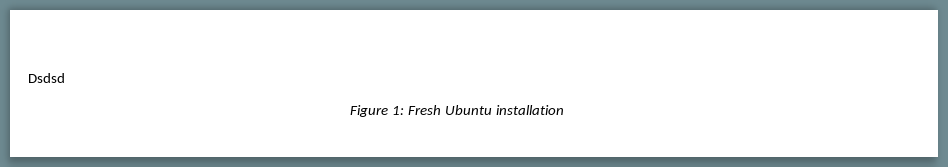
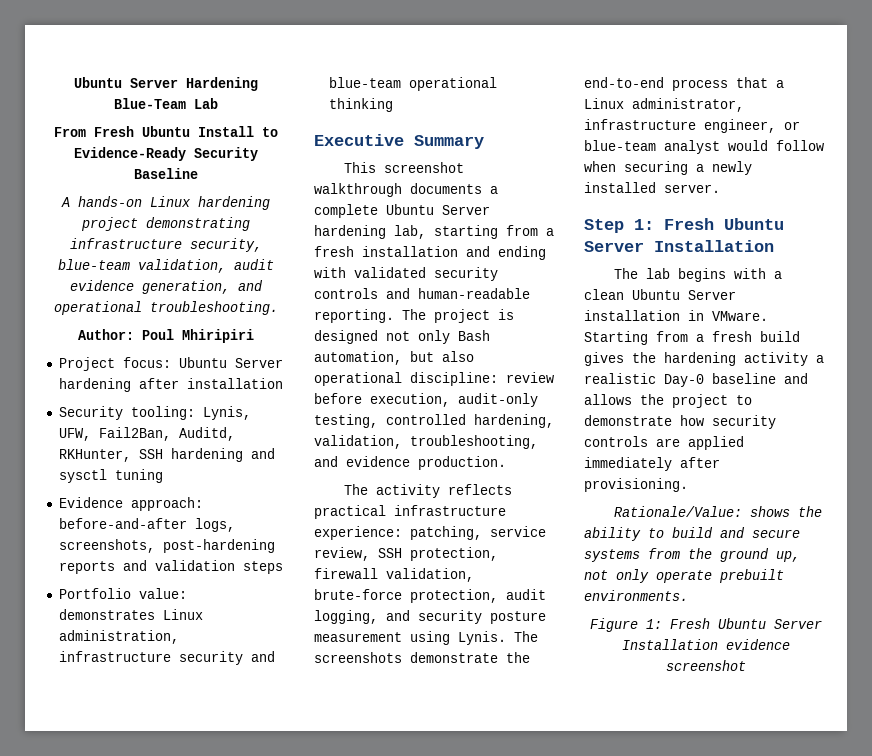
- Dsdsd
+ Ubuntu Server Hardening Blue-Team Lab
+ From Fresh Ubuntu Install to Evidence-Ready Security Baseline
+ A hands-on Linux hardening project demonstrating infrastructure security, blue-team validation, audit evidence generation, and operational troubleshooting.
+ Author: Poul Mhiripiri
+ Project focus: Ubuntu Server hardening after installation
+ Security tooling: Lynis, UFW, Fail2Ban, Auditd, RKHunter, SSH hardening and sysctl tuning
+ Evidence approach: before-and-after logs, screenshots, post-hardening reports and validation steps
+ Portfolio value: demonstrates Linux administration, infrastructure security and blue-team operational thinking
+ Executive Summary
+ This screenshot walkthrough documents a complete Ubuntu Server hardening lab, starting from a fresh installation and ending with validated security controls and human-readable reporting. The project is designed not only Bash automation, but also operational discipline: review before execution, audit-only testing, controlled hardening, validation, troubleshooting, and evidence production.
+ The activity reflects practical infrastructure experience: patching, service review, SSH protection, firewall validation, brute-force protection, audit logging, and security posture measurement using Lynis. The screenshots demonstrate the end-to-end process that a Linux administrator, infrastructure engineer, or blue-team analyst would follow when securing a newly installed server.
+ Step 1: Fresh Ubuntu Server Installation
+ The lab begins with a clean Ubuntu Server installation in VMware. Starting from a fresh build gives the hardening activity a realistic Day-0 baseline and allows the project to demonstrate how security controls are applied immediately after provisioning.
+ Rationale/Value: shows the ability to build and secure systems from the ground up, not only operate prebuilt environments.
- Figure 1: Fresh Ubuntu installation
+ Figure 1: Fresh Ubuntu Server Installation evidence screenshot

